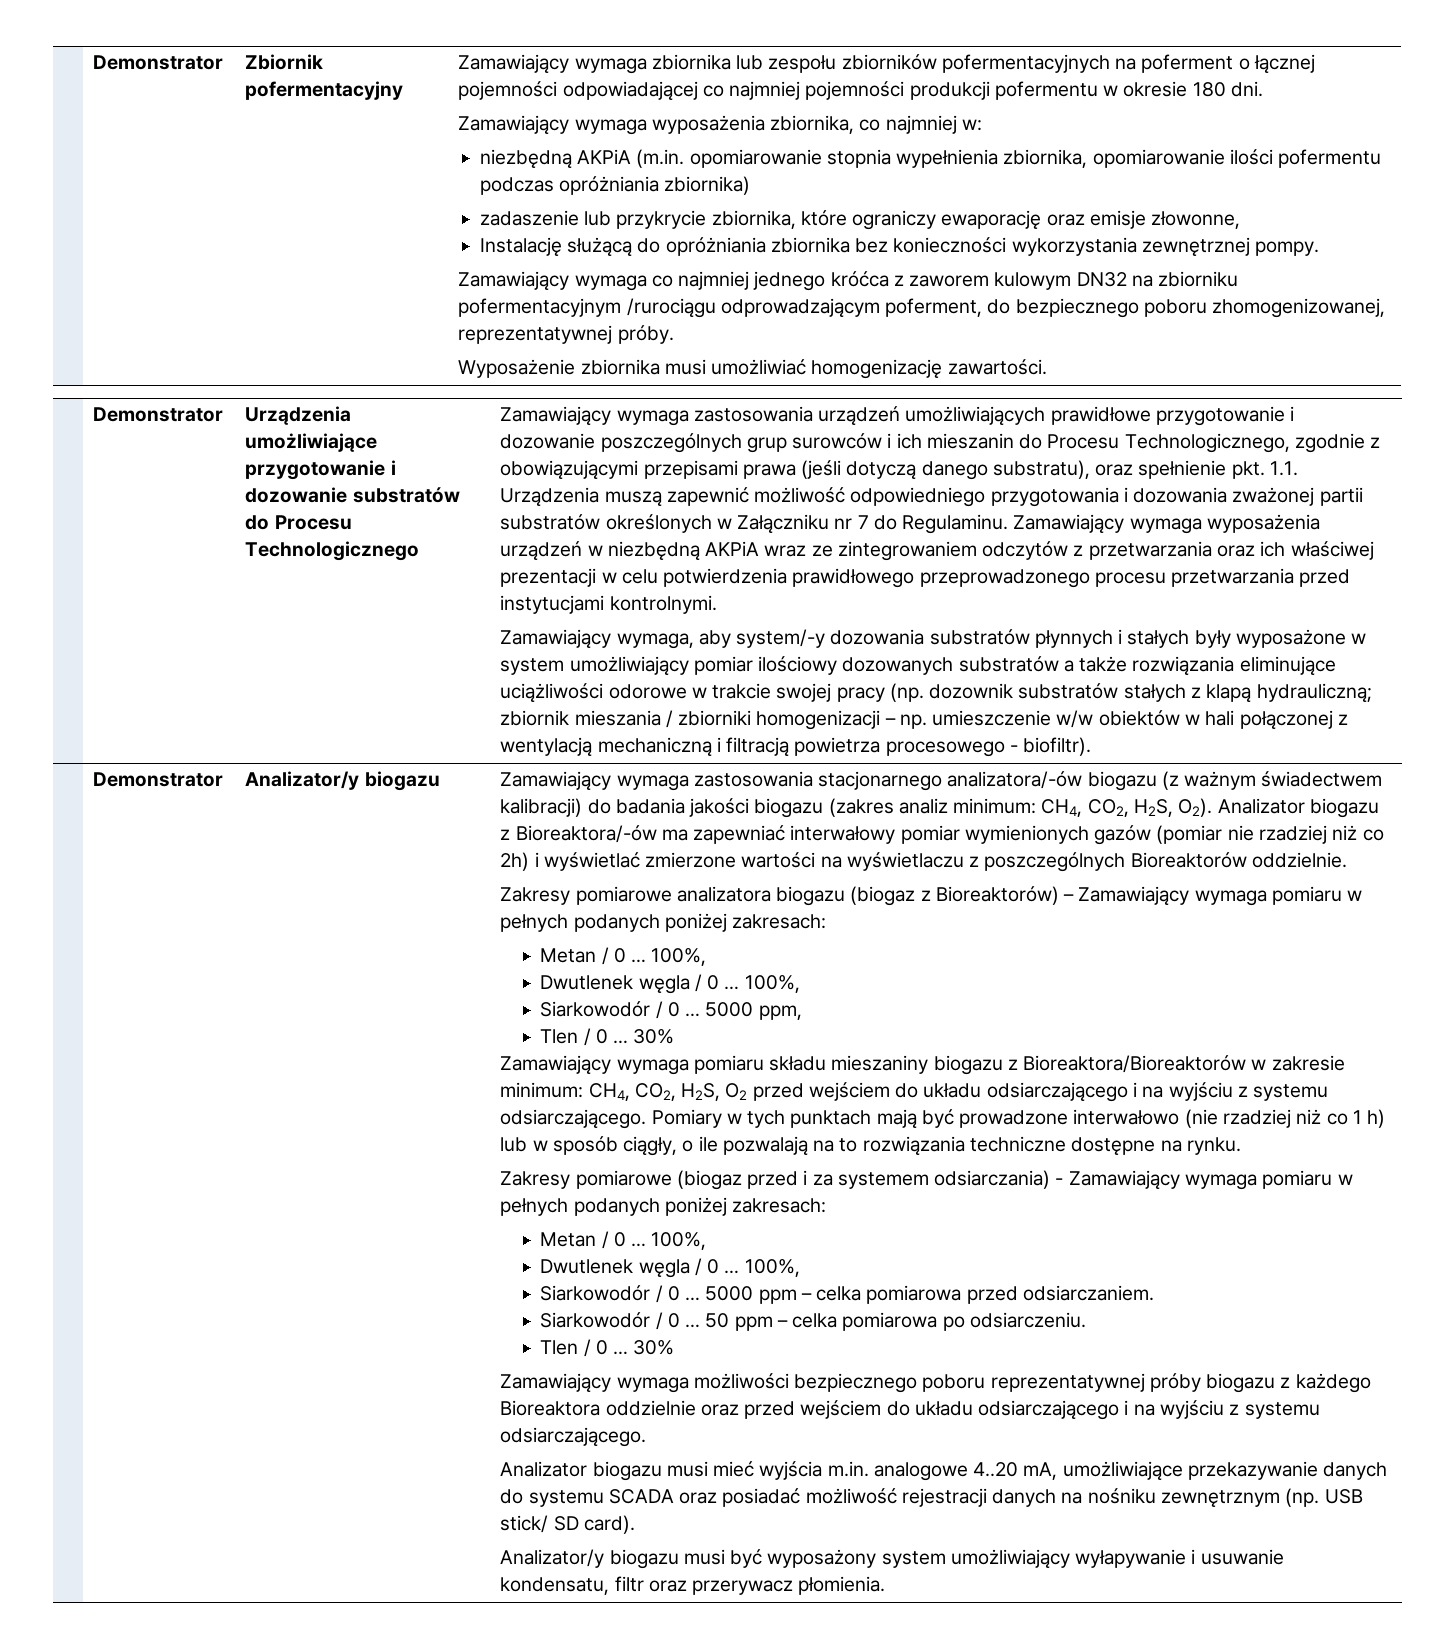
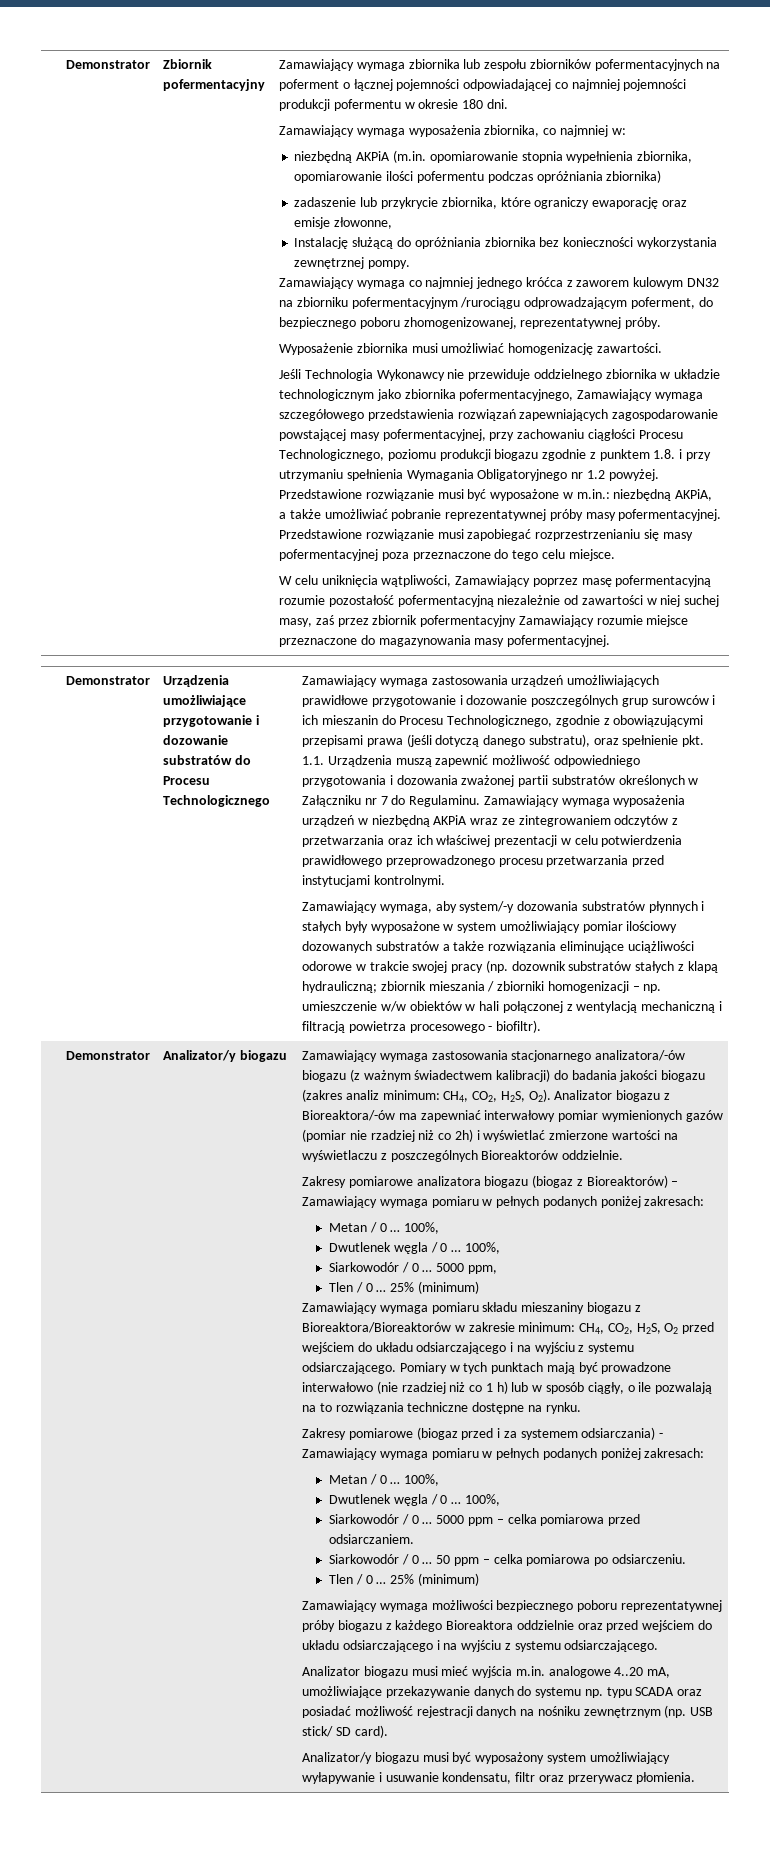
+ Jeśli Technologia Wykonawcy nie przewiduje oddzielnego zbiornika w układzie technologicznym jako zbiornika pofermentacyjnego, Zamawiający wymaga szczegółowego przedstawienia rozwiązań zapewniających zagospodarowanie powstającej masy pofermentacyjnej, przy zachowaniu ciągłości Procesu Technologicznego, poziomu produkcji biogazu zgodnie z punktem 1.8. i przy utrzymaniu spełnienia Wymagania Obligatoryjnego nr 1.2 powyżej. Przedstawione rozwiązanie musi być wyposażone w m.in.: niezbędną AKPiA, a także umożliwiać pobranie reprezentatywnej próby masy pofermentacyjnej. Przedstawione rozwiązanie musi zapobiegać rozprzestrzenianiu się masy pofermentacyjnej poza przeznaczone do tego celu miejsce.
+ W celu uniknięcia wątpliwości, Zamawiający poprzez masę pofermentacyjną rozumie pozostałość pofermentacyjną niezależnie od zawartości w niej suchej masy, zaś przez zbiornik pofermentacyjny Zamawiający rozumie miejsce przeznaczone do magazynowania masy pofermentacyjnej.
  5000 ppm,
- Tlen / 0 … 30%
+ Tlen / 0 … 25% (minimum)
  50 ppm – celka pomiarowa po odsiarczeniu.
- Tlen / 0 … 30%
+ Tlen / 0 … 25% (minimum)
- Analizator biogazu musi mieć wyjścia m.in. analogowe 4..20 mA, umożliwiające przekazywanie danych do systemu SCADA oraz posiadać możliwość rejestracji danych na nośniku zewnętrznym (np. USB stick/ SD card).
+ Analizator biogazu musi mieć wyjścia m.in. analogowe 4..20 mA, umożliwiające przekazywanie danych do systemu np. typu SCADA oraz posiadać możliwość rejestracji danych na nośniku zewnętrznym (np. USB stick/ SD card).

